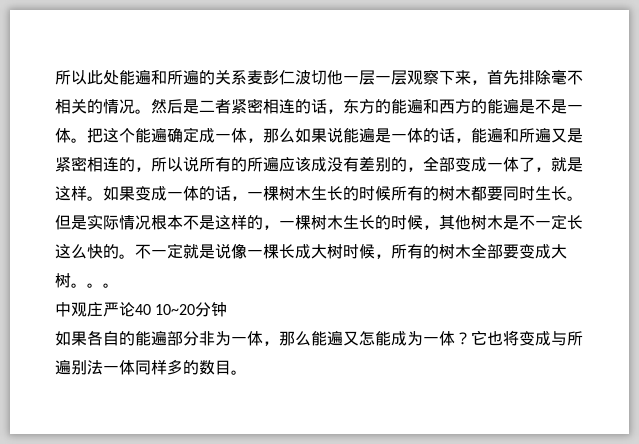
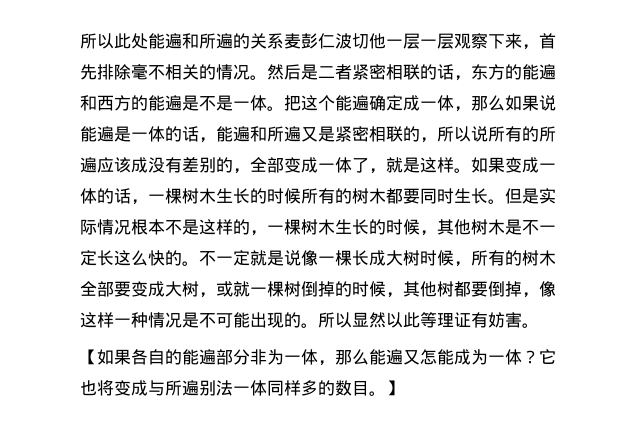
- 然后是二者紧密相连的话，东方的能遍和西方的能遍是不是一体。
+ 然后是二者紧密相联的话，东方的能遍和西方的能遍是不是一体。
- 把这个能遍确定成一体，那么如果说能遍是一体的话，能遍和所遍又是紧密相连的，所以说所有的所遍应该成没有差别的，全部变成一体了，就是这样。
+ 把这个能遍确定成一体，那么如果说能遍是一体的话，能遍和所遍又是紧密相联的，所以说所有的所遍应该成没有差别的，全部变成一体了，就是这样。
- 不一定就是说像一棵长成大树时候，所有的树木全部要变成大树。。。
- 中观庄严论40 10~20分钟
- 如果各自的能遍部分非为一体，那么能遍又怎能成为一体？
+ 不一定就是说像一棵长成大树时候，所有的树木全部要变成大树，或就一棵树倒掉的时候，其他树都要倒掉，像这样一种情况是不可能出现的。所以显然以此等理证有妨害。
+ 【如果各自的能遍部分非为一体，那么能遍又怎能成为一体？
+ 】

